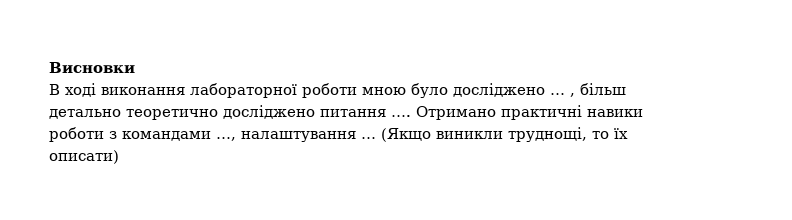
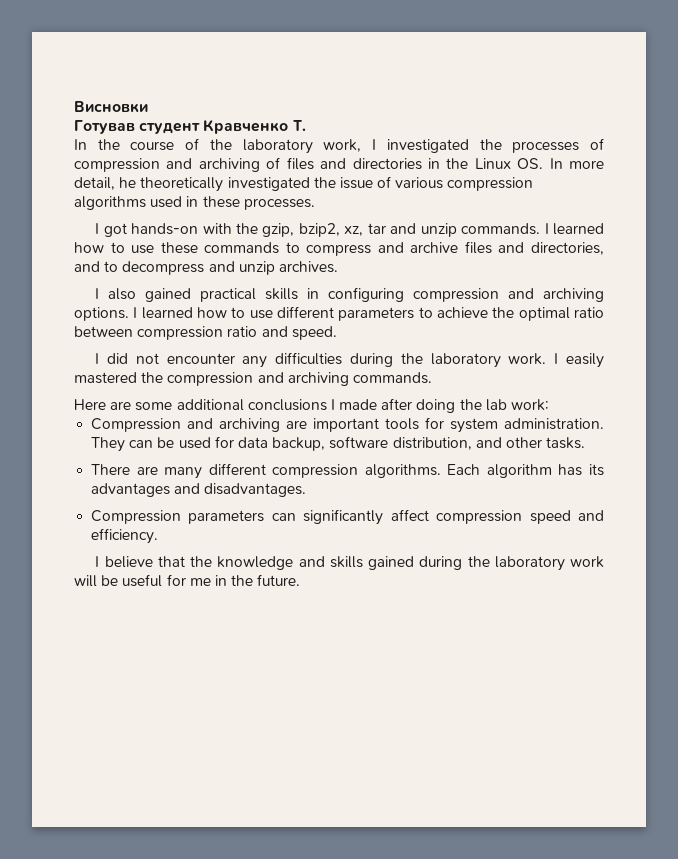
- В ході виконання лабораторної роботи мною було досліджено … , більш
- детально теоретично досліджено питання …. Отримано практичні навики
- роботи з командами …, налаштування … (Якщо виникли труднощі, то їх
- описати)
+ Готував студент Кравченко Т.
+ In the course of the laboratory work, I investigated the processes of compression and archiving of files and directories in the Linux OS. In more detail, he theoretically investigated the issue of various compression algorithms used in these processes.
+ I got hands-on with the gzip, bzip2, xz, tar and unzip commands. I learned how to use these commands to compress and archive files and directories, and to decompress and unzip archives.
+ I also gained practical skills in configuring compression and archiving options. I learned how to use different parameters to achieve the optimal ratio between compression ratio and speed.
+ I did not encounter any difficulties during the laboratory work. I easily mastered the compression and archiving commands.
+ Here are some additional conclusions I made after doing the lab work:
+ Compression and archiving are important tools for system administration. They can be used for data backup, software distribution, and other tasks.
+ There are many different compression algorithms. Each algorithm has its advantages and disadvantages.
+ Compression parameters can significantly affect compression speed and efficiency.
+ I believe that the knowledge and skills gained during the laboratory work will be useful for me in the future.

